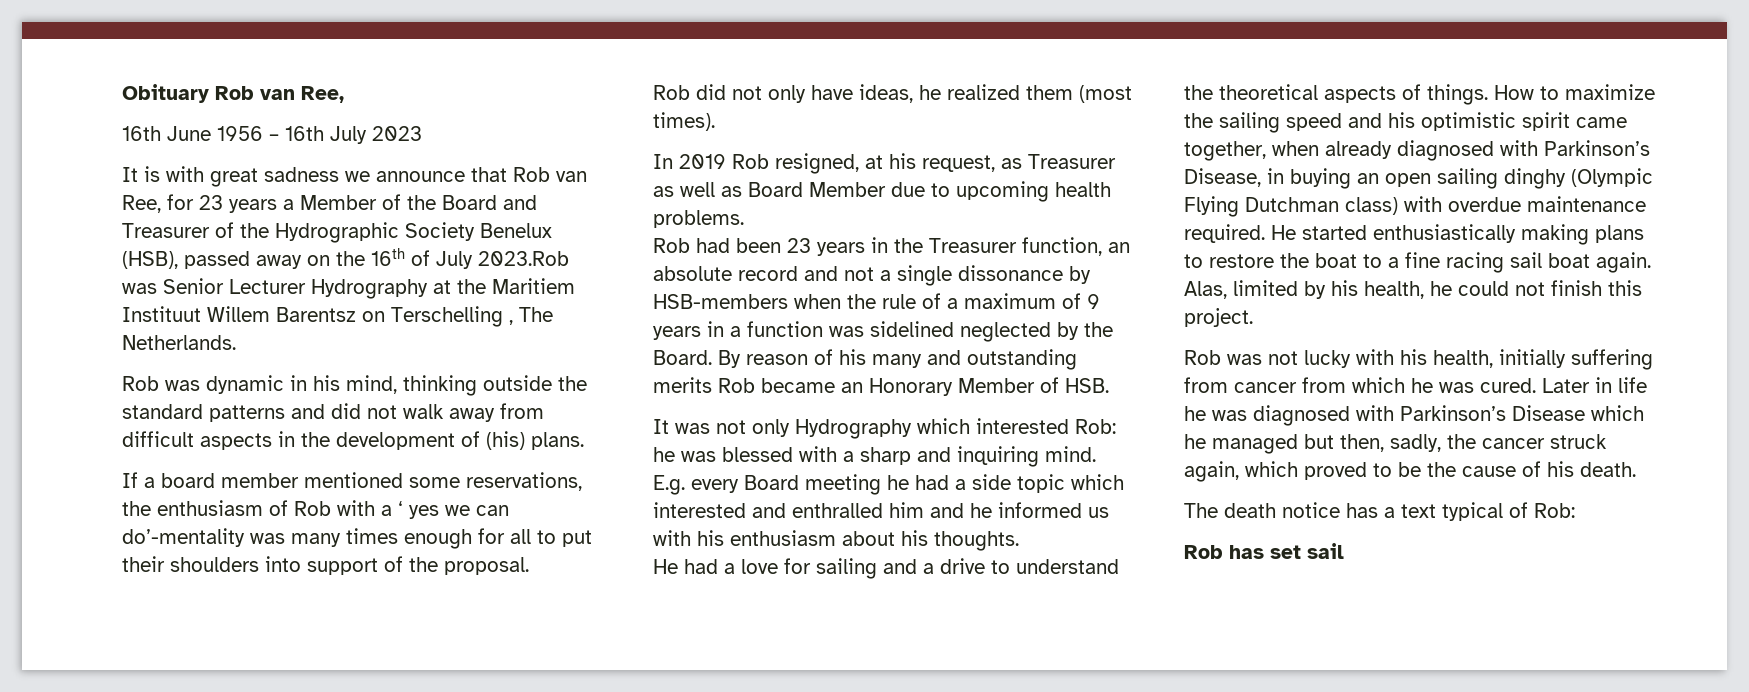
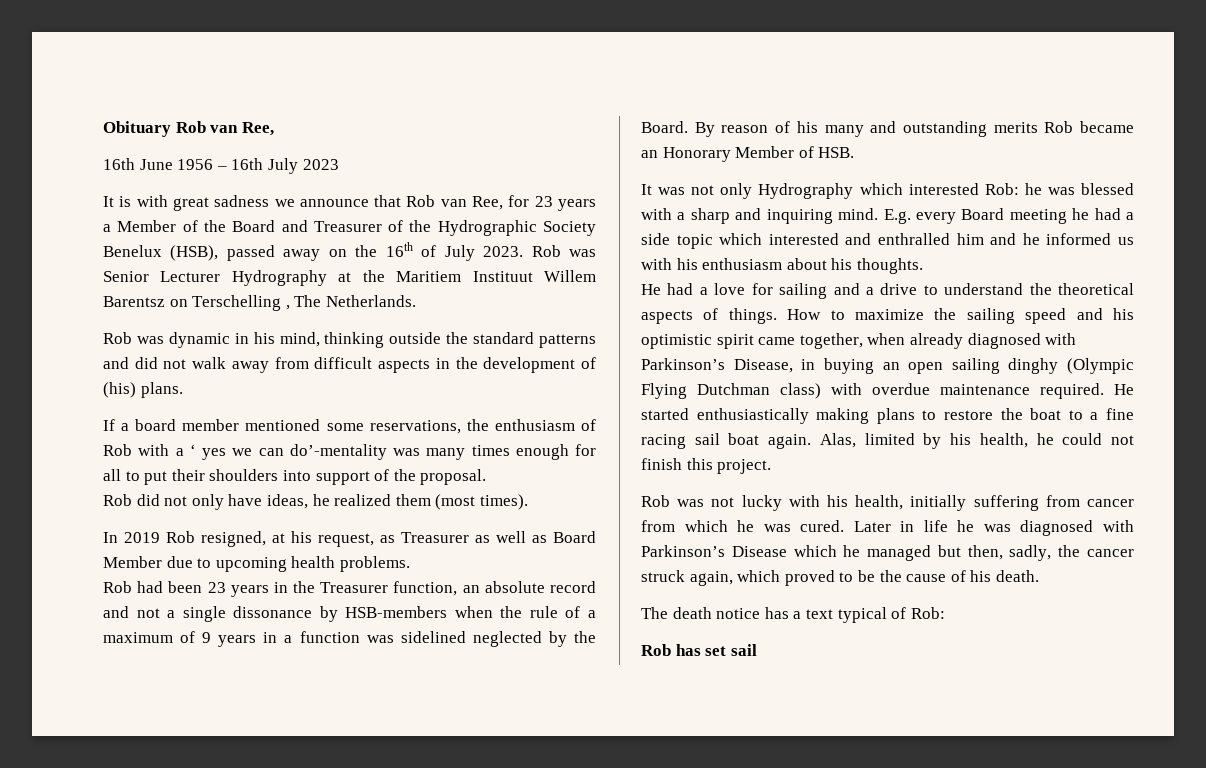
- It is with great sadness we announce that Rob van Ree, for 23 years a Member of the Board and Treasurer of the Hydrographic Society Benelux (HSB), passed away on the 16th of July 2023.Rob was Senior Lecturer Hydrography at the Maritiem Instituut Willem Barentsz on Terschelling , The Netherlands.
+ It is with great sadness we announce that Rob van Ree, for 23 years a Member of the Board and Treasurer of the Hydrographic Society Benelux (HSB), passed away on the 16th of July 2023. Rob was Senior Lecturer Hydrography at the Maritiem Instituut Willem Barentsz on Terschelling , The Netherlands.

